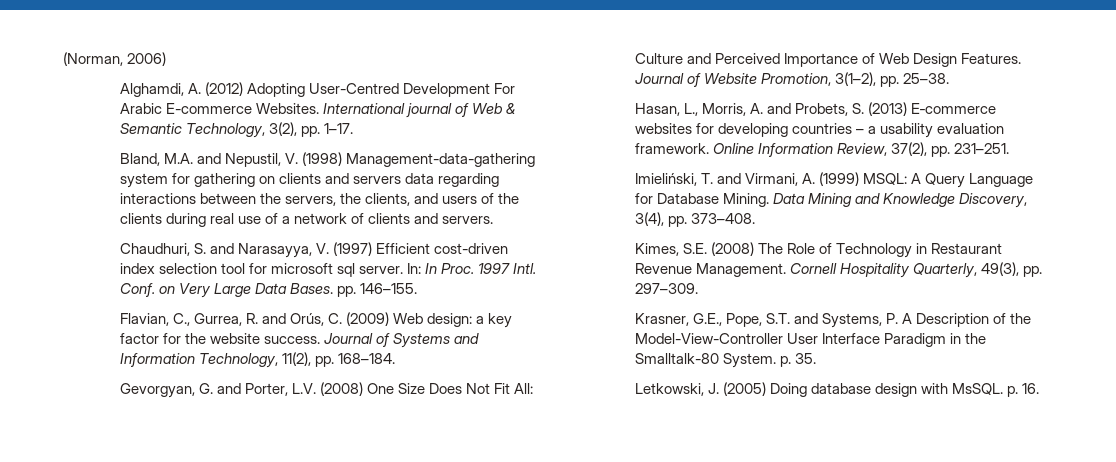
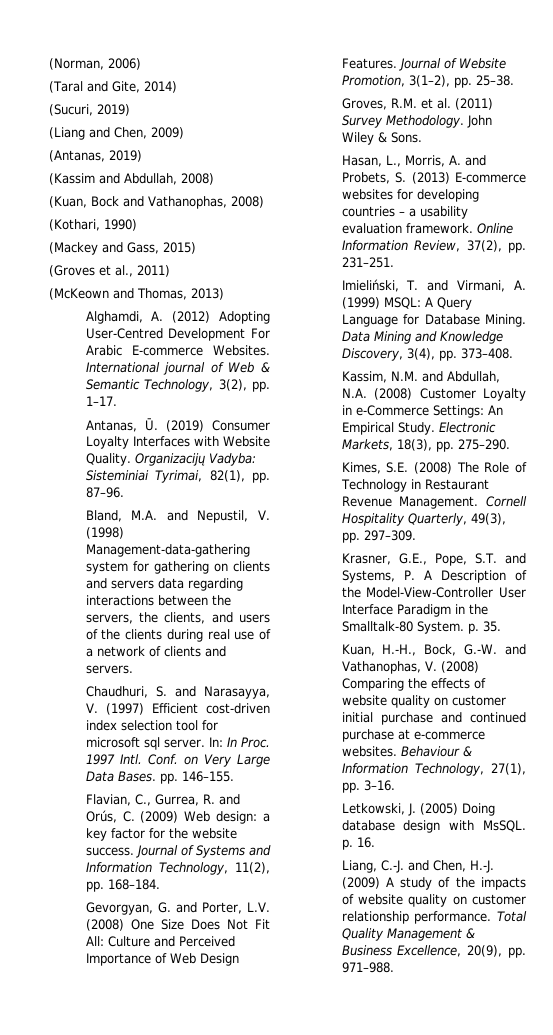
+ (Taral and Gite, 2014)
+ (Sucuri, 2019)
+ (Liang and Chen, 2009)
+ (Antanas, 2019)
+ (Kassim and Abdullah, 2008)
+ (Kuan, Bock and Vathanophas, 2008)
+ (Kothari, 1990)
+ (Mackey and Gass, 2015)
+ (Groves et al., 2011)
+ (McKeown and Thomas, 2013)
+ Antanas, Ū. (2019) Consumer Loyalty Interfaces with Website Quality. Organizacijų Vadyba: Sisteminiai Tyrimai, 82(1), pp. 87–96.
+ Groves, R.M. et al. (2011) Survey Methodology. John Wiley & Sons.
+ Kassim, N.M. and Abdullah, N.A. (2008) Customer Loyalty in e‐Commerce Settings: An Empirical Study. Electronic Markets, 18(3), pp. 275–290.
+ Kuan, H.-H., Bock, G.-W. and Vathanophas, V. (2008) Comparing the effects of website quality on customer initial purchase and continued purchase at e-commerce websites. Behaviour & Information Technology, 27(1), pp. 3–16.
+ Liang, C.-J. and Chen, H.-J. (2009) A study of the impacts of website quality on customer relationship performance. Total Quality Management & Business Excellence, 20(9), pp. 971–988.

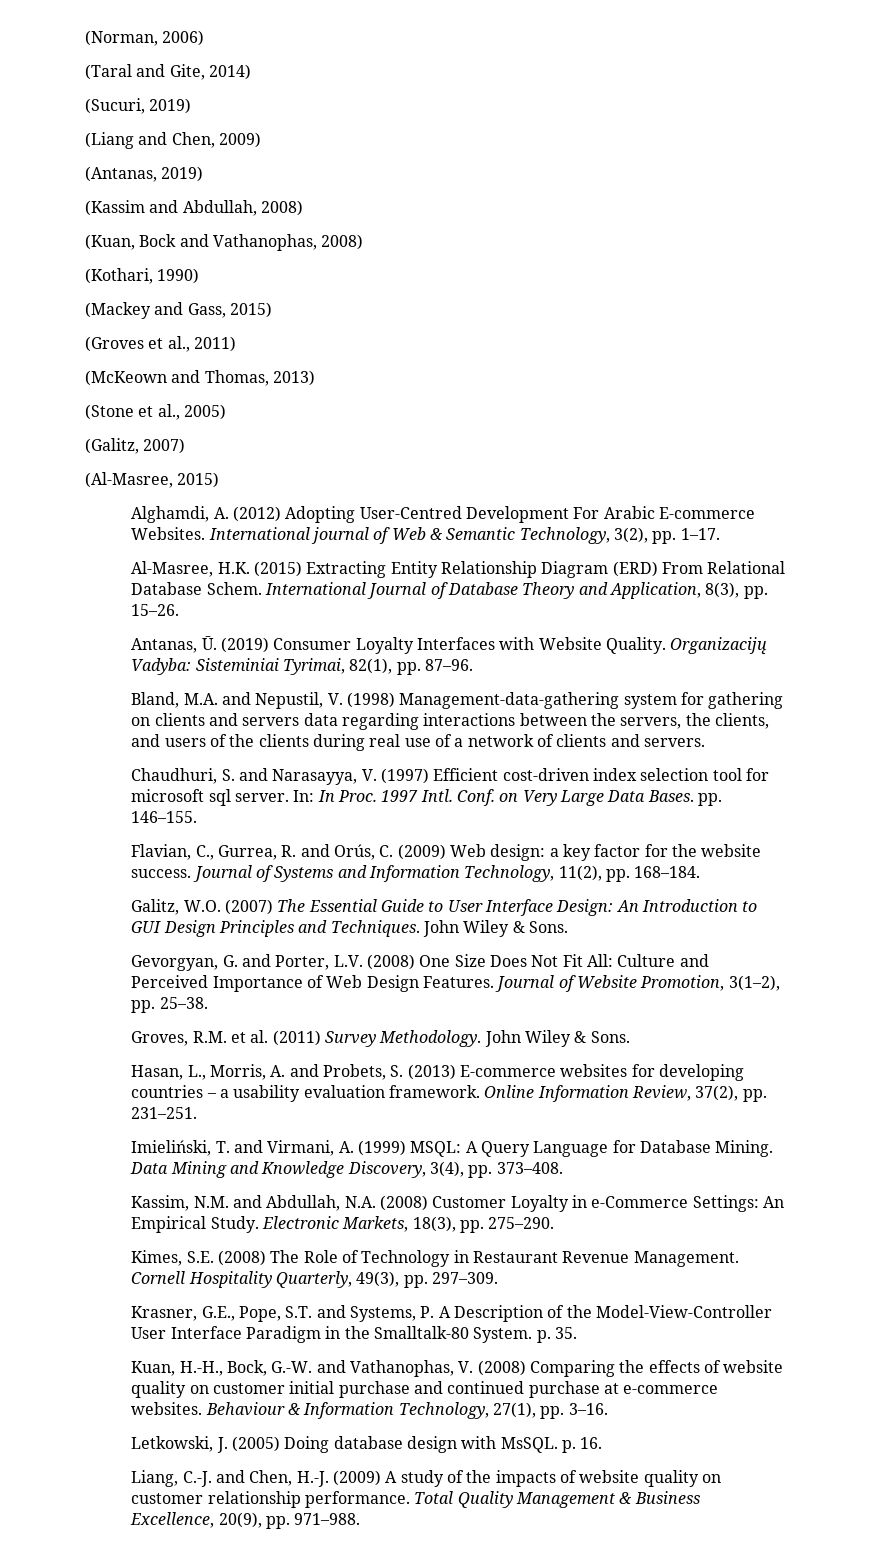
+ (Stone et al., 2005)
+ (Galitz, 2007)
+ (Al-Masree, 2015)
+ Al-Masree, H.K. (2015) Extracting Entity Relationship Diagram (ERD) From Relational Database Schem. International Journal of Database Theory and Application, 8(3), pp. 15–26.
+ Galitz, W.O. (2007) The Essential Guide to User Interface Design: An Introduction to GUI Design Principles and Techniques. John Wiley & Sons.

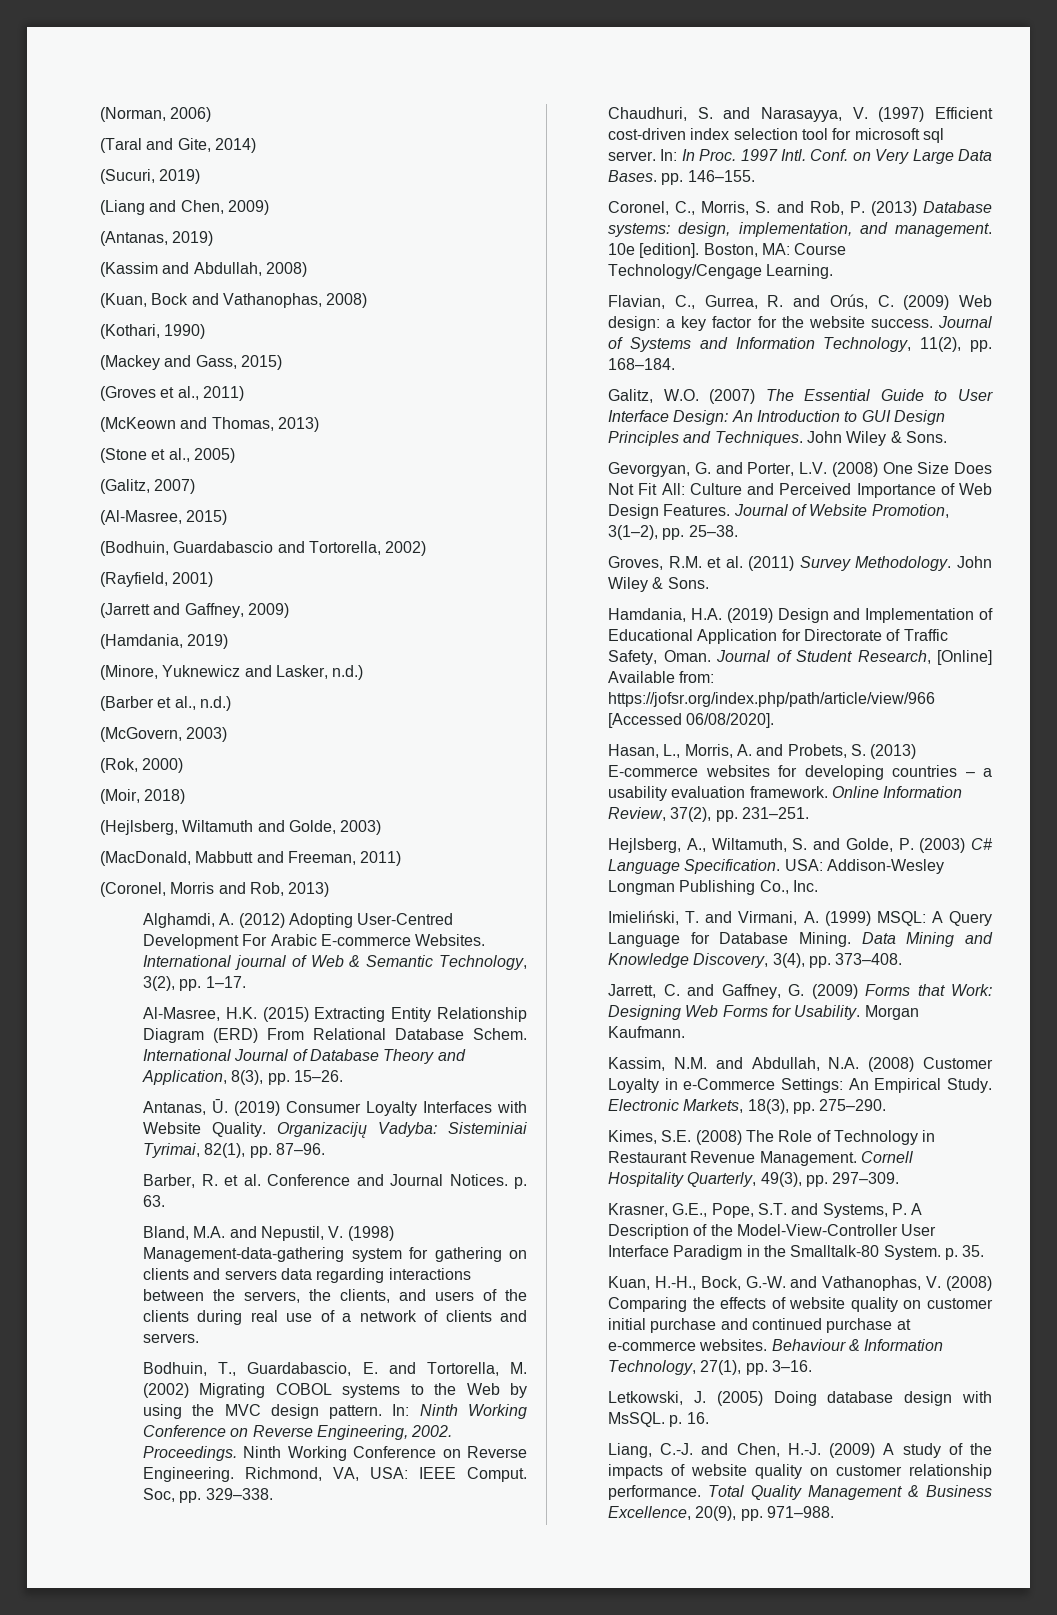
+ (Bodhuin, Guardabascio and Tortorella, 2002)
+ (Rayfield, 2001)
+ (Jarrett and Gaffney, 2009)
+ (Hamdania, 2019)
+ (Minore, Yuknewicz and Lasker, n.d.)
+ (Barber et al., n.d.)
+ (McGovern, 2003)
+ (Rok, 2000)
+ (Moir, 2018)
+ (Hejlsberg, Wiltamuth and Golde, 2003)
+ (MacDonald, Mabbutt and Freeman, 2011)
+ (Coronel, Morris and Rob, 2013)
+ Barber, R. et al. Conference and Journal Notices. p. 63.
+ Bodhuin, T., Guardabascio, E. and Tortorella, M. (2002) Migrating COBOL systems to the Web by using the MVC design pattern. In: Ninth Working Conference on Reverse Engineering, 2002. Proceedings. Ninth Working Conference on Reverse Engineering. Richmond, VA, USA: IEEE Comput. Soc, pp. 329–338.
+ Coronel, C., Morris, S. and Rob, P. (2013) Database systems: design, implementation, and management. 10e [edition]. Boston, MA: Course Technology/Cengage Learning.
+ Hamdania, H.A. (2019) Design and Implementation of Educational Application for Directorate of Traffic Safety, Oman. Journal of Student Research, [Online] Available from: https://jofsr.org/index.php/path/article/view/966 [Accessed 06/08/2020].
+ Hejlsberg, A., Wiltamuth, S. and Golde, P. (2003) C# Language Specification. USA: Addison-Wesley Longman Publishing Co., Inc.
+ Jarrett, C. and Gaffney, G. (2009) Forms that Work: Designing Web Forms for Usability. Morgan Kaufmann.

